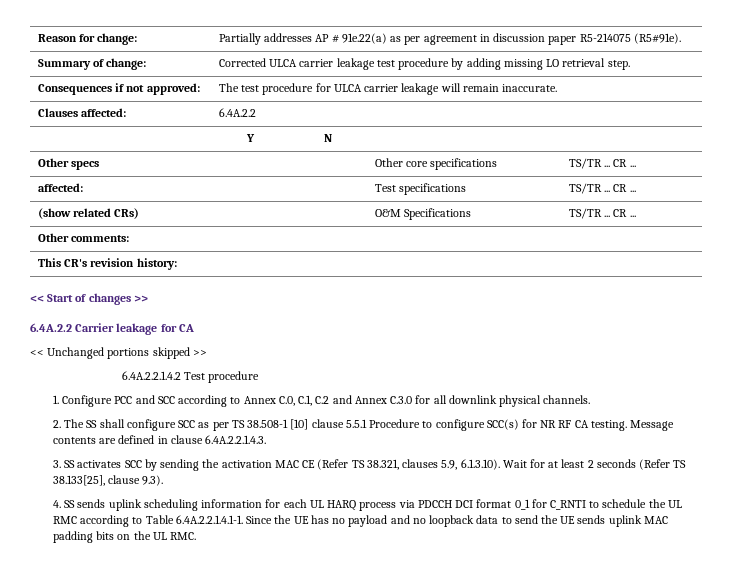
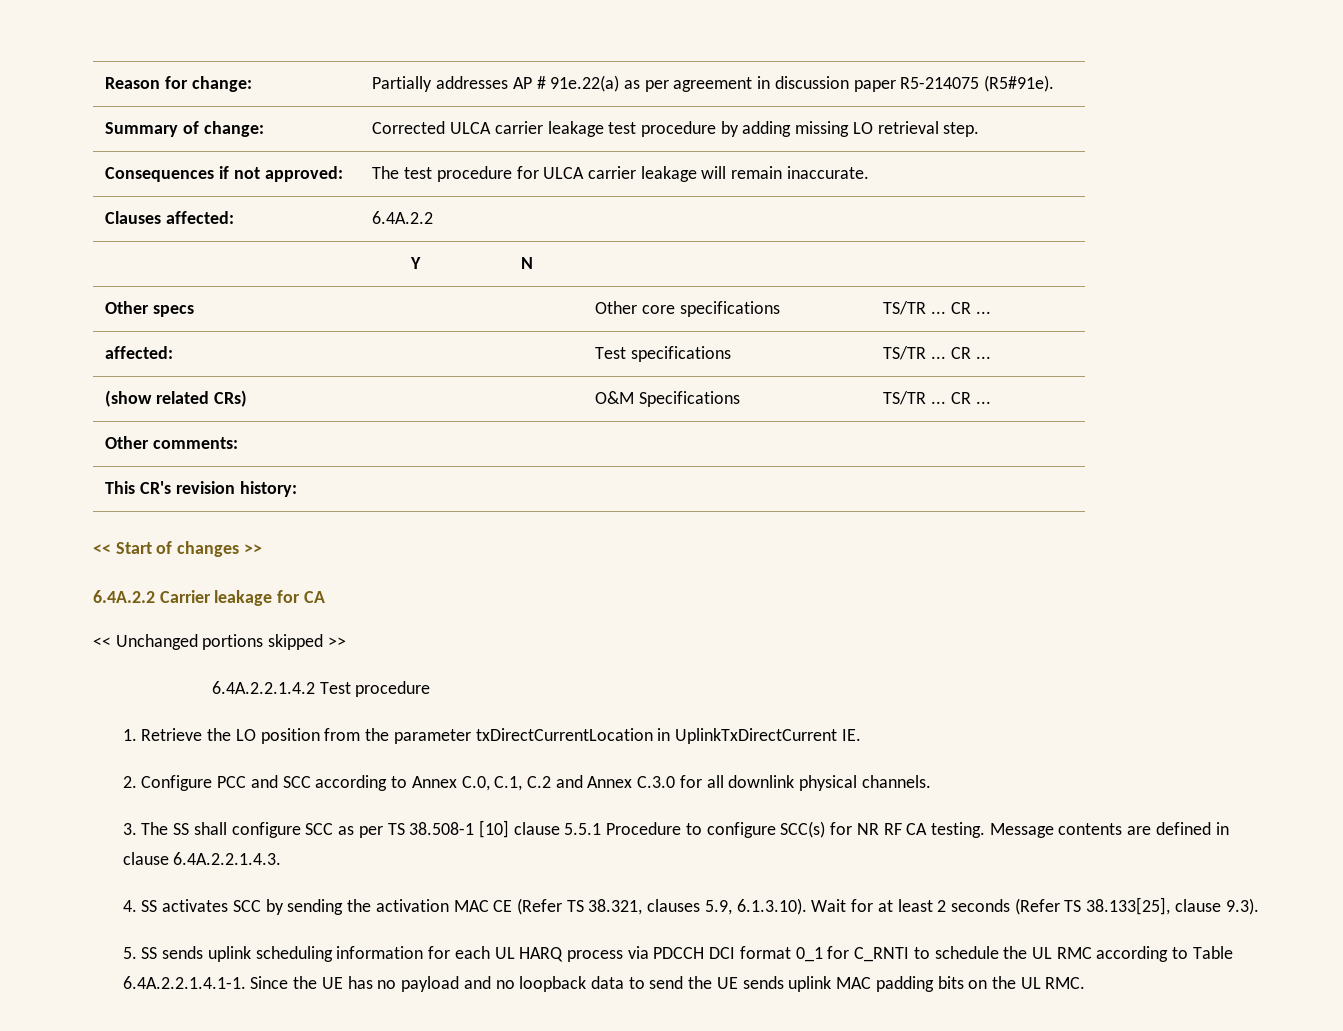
- 1. Configure PCC and SCC according to Annex C.0, C.1, C.2 and Annex C.3.0 for all downlink physical channels.
+ 1. Retrieve the LO position from the parameter txDirectCurrentLocation in UplinkTxDirectCurrent IE.
+ 2. Configure PCC and SCC according to Annex C.0, C.1, C.2 and Annex C.3.0 for all downlink physical channels.
- 2. The SS shall configure SCC as per TS 38.508-1 [10] clause 5.5.1 Procedure to configure SCC(s) for NR RF CA testing.
+ 3. The SS shall configure SCC as per TS 38.508-1 [10] clause 5.5.1 Procedure to configure SCC(s) for NR RF CA testing.
- 3. SS activates SCC by sending the activation MAC CE (Refer TS 38.321, clauses 5.9, 6.1.3.10). Wait for at least 2 seconds (Refer TS 38.133[25], clause 9.3).
+ 4. SS activates SCC by sending the activation MAC CE (Refer TS 38.321, clauses 5.9, 6.1.3.10). Wait for at least 2 seconds (Refer TS 38.133[25], clause 9.3).
- 4. SS sends uplink scheduling information for each UL HARQ process via PDCCH DCI format 0_1 for C_RNTI to schedule the UL RMC according to Table 6.4A.2.2.1.4.1-1. Since the UE has no payload and no loopback data to send the UE sends uplink MAC padding bits on the UL RMC.
+ 5. SS sends uplink scheduling information for each UL HARQ process via PDCCH DCI format 0_1 for C_RNTI to schedule the UL RMC according to Table 6.4A.2.2.1.4.1-1. Since the UE has no payload and no loopback data to send the UE sends uplink MAC padding bits on the UL RMC.

